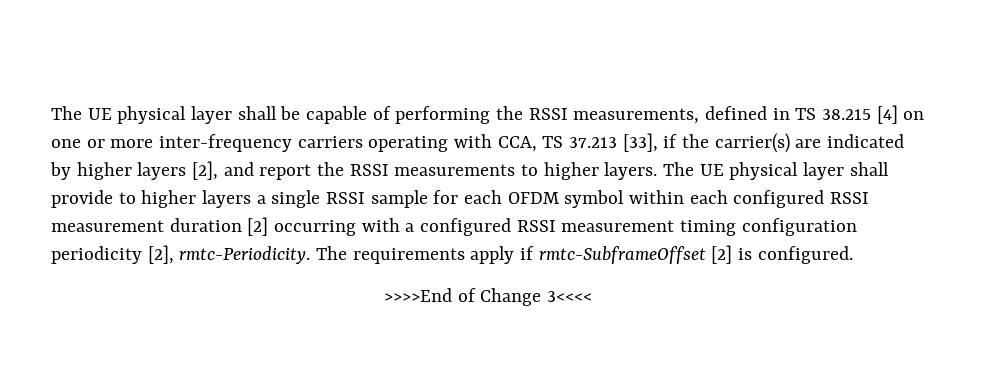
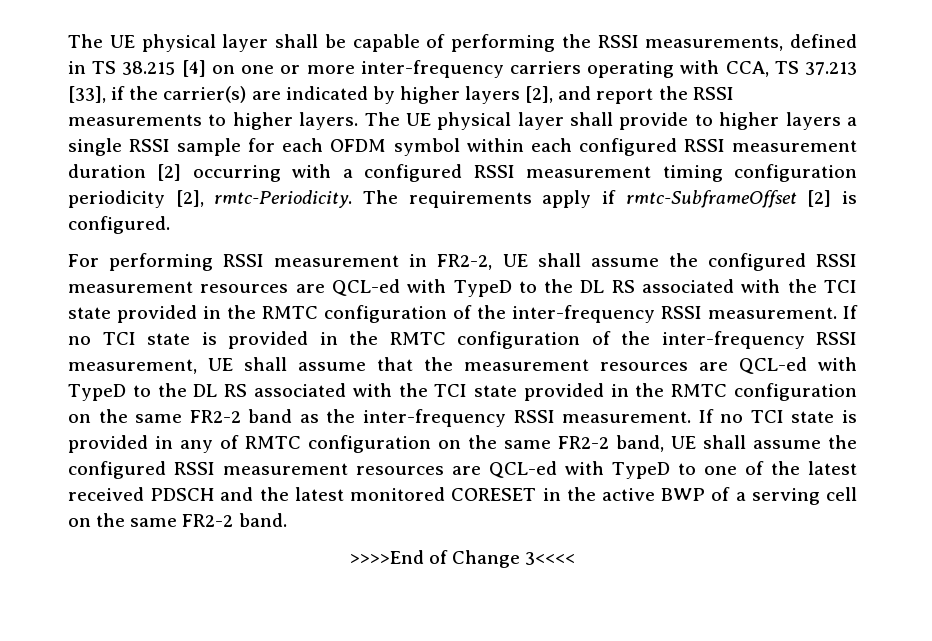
+ For performing RSSI measurement in FR2-2, UE shall assume the configured RSSI measurement resources are QCL-ed with TypeD to the DL RS associated with the TCI state provided in the RMTC configuration of the inter-frequency RSSI measurement. If no TCI state is provided in the RMTC configuration of the inter-frequency RSSI measurement, UE shall assume that the measurement resources are QCL-ed with TypeD to the DL RS associated with the TCI state provided in the RMTC configuration on the same FR2-2 band as the inter-frequency RSSI measurement. If no TCI state is provided in any of RMTC configuration on the same FR2-2 band, UE shall assume the configured RSSI measurement resources are QCL-ed with TypeD to one of the latest received PDSCH and the latest monitored CORESET in the active BWP of a serving cell on the same FR2-2 band.

